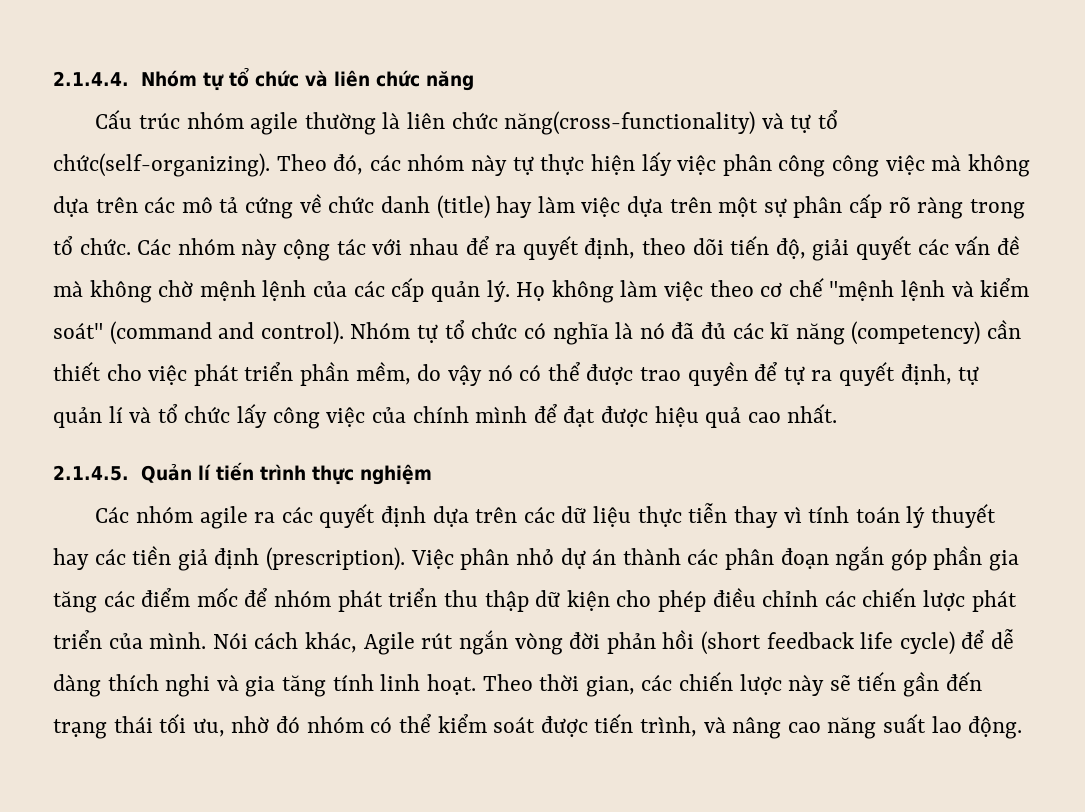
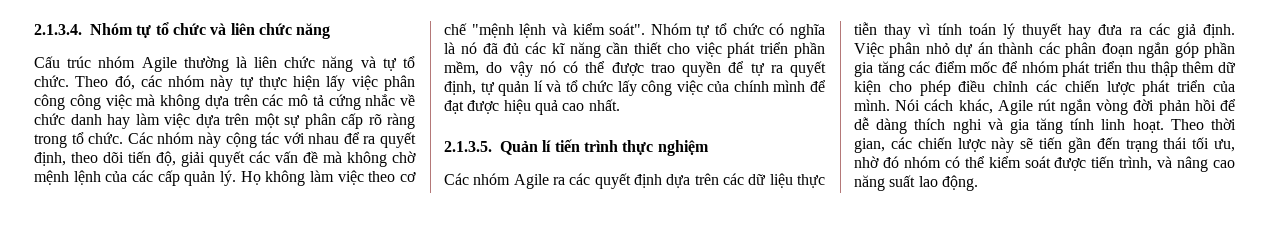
- 2.1.4.4. Nhóm tự tổ chức và liên chức năng
+ 2.1.3.4. Nhóm tự tổ chức và liên chức năng
- Cấu trúc nhóm agile thường là liên chức năng(cross-functionality) và tự tổ chức(self-organizing).
+ Cấu trúc nhóm Agile thường là liên chức năng và tự tổ chức.
- Theo đó, các nhóm này tự thực hiện lấy việc phân công công việc mà không dựa trên các mô tả cứng về chức danh (title) hay làm việc dựa trên một sự phân cấp rõ ràng trong tổ chức.
+ Theo đó, các nhóm này tự thực hiện lấy việc phân công công việc mà không dựa trên các mô tả cứng nhắc về chức danh hay làm việc dựa trên một sự phân cấp rõ ràng trong tổ chức.
- Họ không làm việc theo cơ chế "mệnh lệnh và kiểm soát" (command and control).
+ Họ không làm việc theo cơ chế "mệnh lệnh và kiểm soát".
- Nhóm tự tổ chức có nghĩa là nó đã đủ các kĩ năng (competency) cần thiết cho việc phát triển phần mềm, do vậy nó có thể được trao quyền để tự ra quyết định, tự quản lí và tổ chức lấy công việc của chính mình để đạt được hiệu quả cao nhất.
+ Nhóm tự tổ chức có nghĩa là nó đã đủ các kĩ năng cần thiết cho việc phát triển phần mềm, do vậy nó có thể được trao quyền để tự ra quyết định, tự quản lí và tổ chức lấy công việc của chính mình để đạt được hiệu quả cao nhất.
- 2.1.4.5. Quản lí tiến trình thực nghiệm
+ 2.1.3.5. Quản lí tiến trình thực nghiệm
- Các nhóm agile ra các quyết định dựa trên các dữ liệu thực tiễn thay vì tính toán lý thuyết hay các tiền giả định (prescription).
+ Các nhóm Agile ra các quyết định dựa trên các dữ liệu thực tiễn thay vì tính toán lý thuyết hay đưa ra các giả định.
- Việc phân nhỏ dự án thành các phân đoạn ngắn góp phần gia tăng các điểm mốc để nhóm phát triển thu thập dữ kiện cho phép điều chỉnh các chiến lược phát triển của mình.
+ Việc phân nhỏ dự án thành các phân đoạn ngắn góp phần gia tăng các điểm mốc để nhóm phát triển thu thập thêm dữ kiện cho phép điều chỉnh các chiến lược phát triển của mình.
- Nói cách khác, Agile rút ngắn vòng đời phản hồi (short feedback life cycle) để dễ dàng thích nghi và gia tăng tính linh hoạt.
+ Nói cách khác, Agile rút ngắn vòng đời phản hồi để dễ dàng thích nghi và gia tăng tính linh hoạt.

